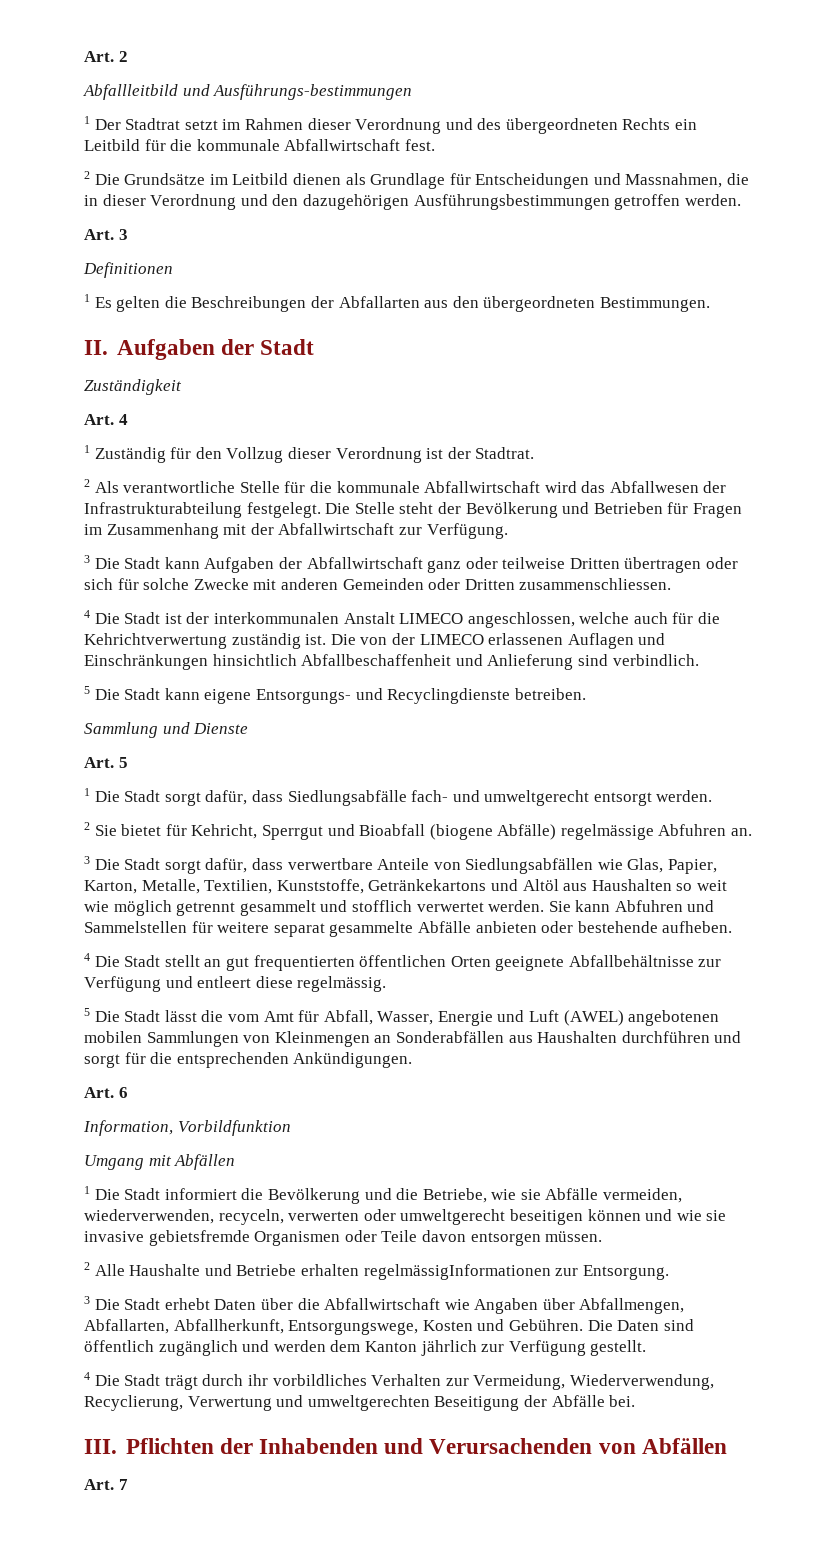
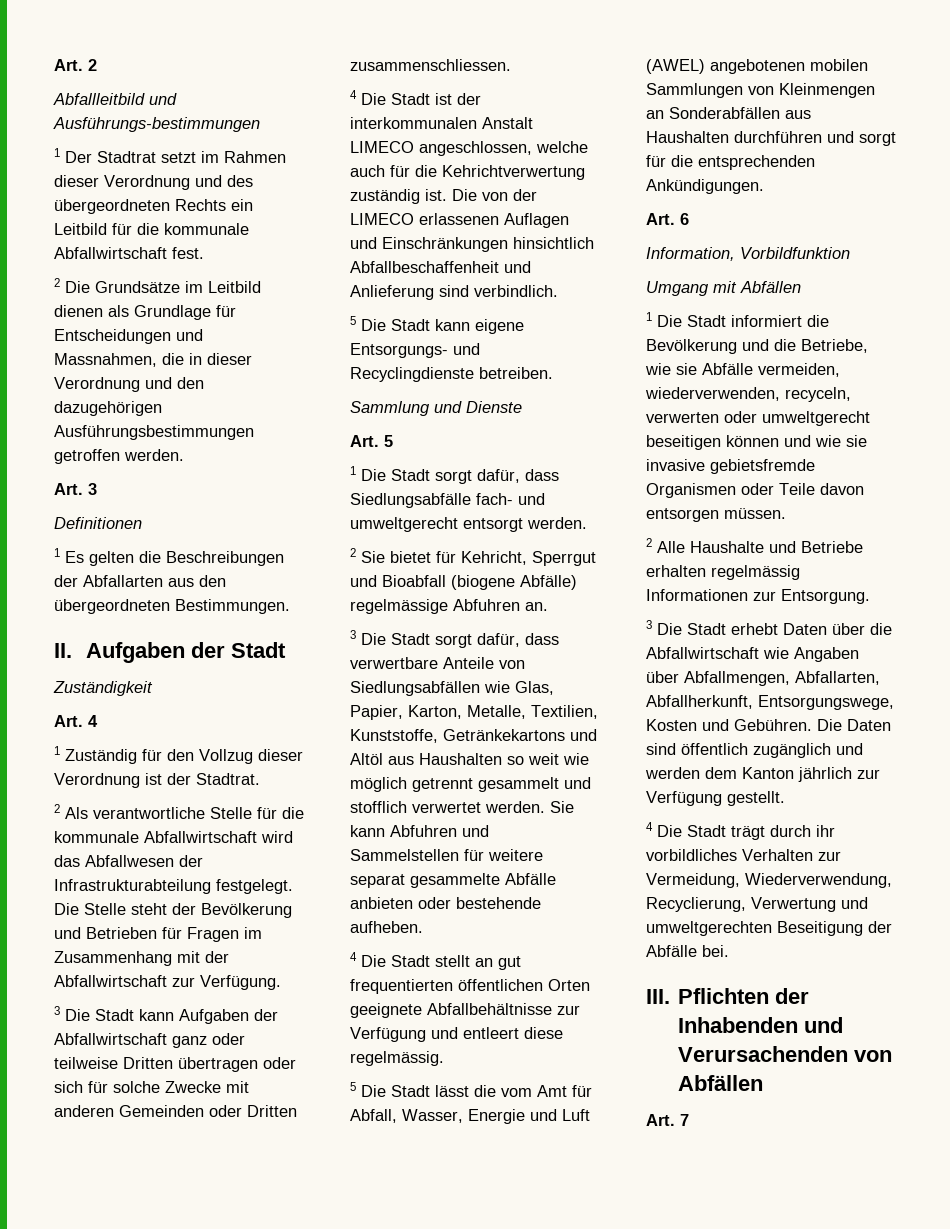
- 2 Alle Haushalte und Betriebe erhalten regelmässigInformationen zur Entsorgung.
+ 2 Alle Haushalte und Betriebe erhalten regelmässig Informationen zur Entsorgung.

